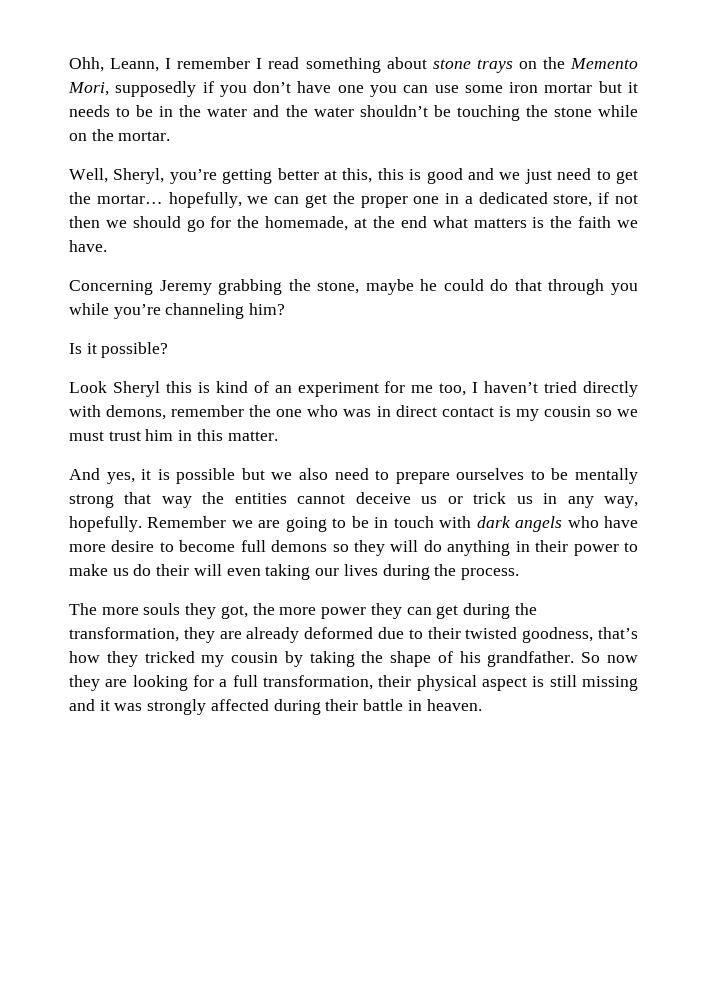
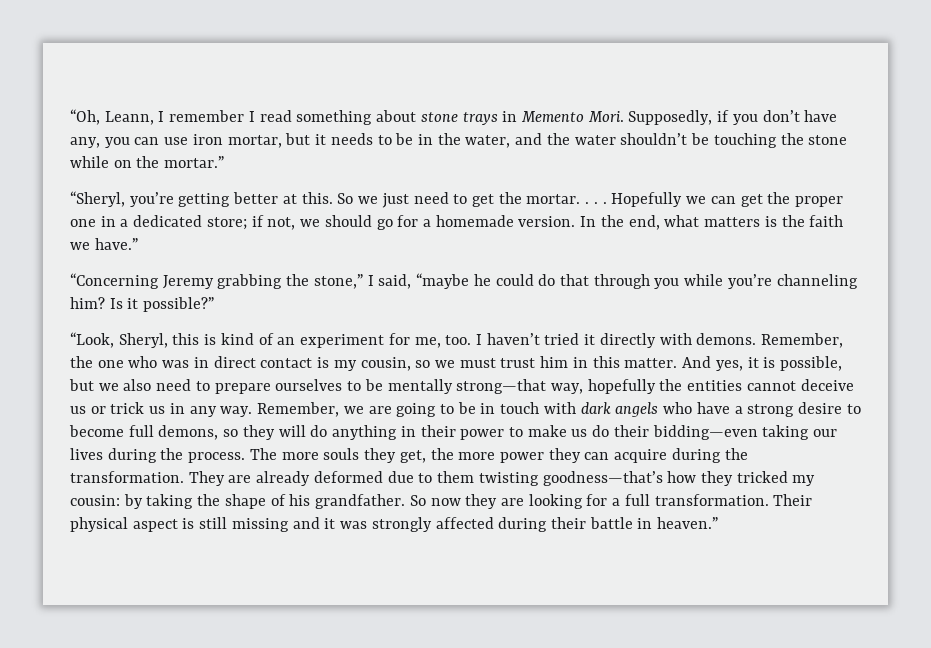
- Ohh, Leann, I remember I read something about stone trays on the Memento Mori, supposedly if you don’t have one you can use some iron mortar but it needs to be in the water and the water shouldn’t be touching the stone while on the mortar.
- Well, Sheryl, you’re getting better at this, this is good and we just need to get the mortar… hopefully, we can get the proper one in a dedicated store, if not then we should go for the homemade, at the end what matters is the faith we have.
- Concerning Jeremy grabbing the stone, maybe he could do that through you while you’re channeling him?
- Is it possible?
- Look Sheryl this is kind of an experiment for me too, I haven’t tried directly with demons, remember the one who was in direct contact is my cousin so we must trust him in this matter.
- And yes, it is possible but we also need to prepare ourselves to be mentally strong that way the entities cannot deceive us or trick us in any way, hopefully. Remember we are going to be in touch with dark angels who have more desire to become full demons so they will do anything in their power to make us do their will even taking our lives during the process.
- The more souls they got, the more power they can get during the transformation, they are already deformed due to their twisted goodness, that’s how they tricked my cousin by taking the shape of his grandfather.
+ “Oh, Leann, I remember I read something about stone trays in Memento Mori. Supposedly, if you don’t have any, you can use iron mortar, but it needs to be in the water, and the water shouldn’t be touching the stone while on the mortar.”
+ “Sheryl, you’re getting better at this. So we just need to get the mortar. . . . Hopefully we can get the proper one in a dedicated store; if not, we should go for a homemade version. In the end, what matters is the faith we have.”
+ “Concerning Jeremy grabbing the stone,” I said, “maybe he could do that through you while you’re channeling him? Is it possible?”
+ “Look, Sheryl, this is kind of an experiment for me, too. I haven’t tried it directly with demons. Remember, the one who was in direct contact is my cousin, so we must trust him in this matter. And yes, it is possible, but we also need to prepare ourselves to be mentally strong—that way, hopefully the entities cannot deceive us or trick us in any way. Remember, we are going to be in touch with dark angels who have a strong desire to become full demons, so they will do anything in their power to make us do their bidding—even taking our lives during the process. The more souls they get, the more power they can acquire during the transformation. They are already deformed due to them twisting goodness—that’s how they tricked my cousin: by taking the shape of his grandfather.
- So now they are looking for a full transformation, their physical aspect is still missing and it was strongly affected during their battle in heaven.
+ So now they are looking for a full transformation. Their physical aspect is still missing and it was strongly affected during their battle in heaven.”

